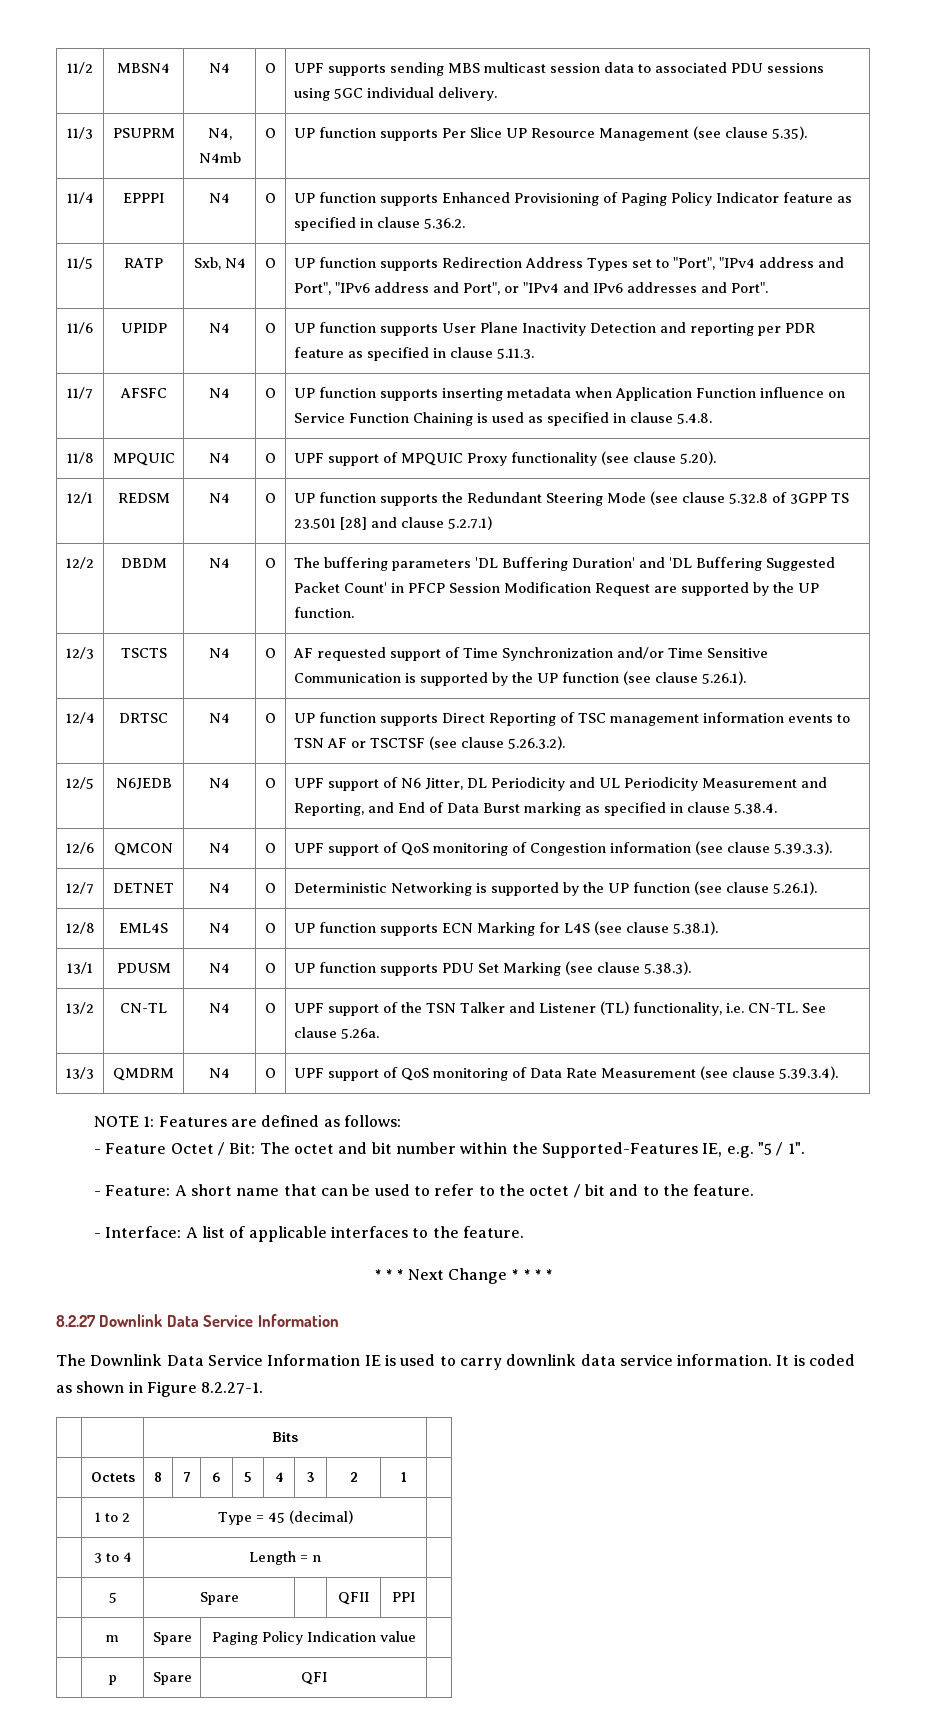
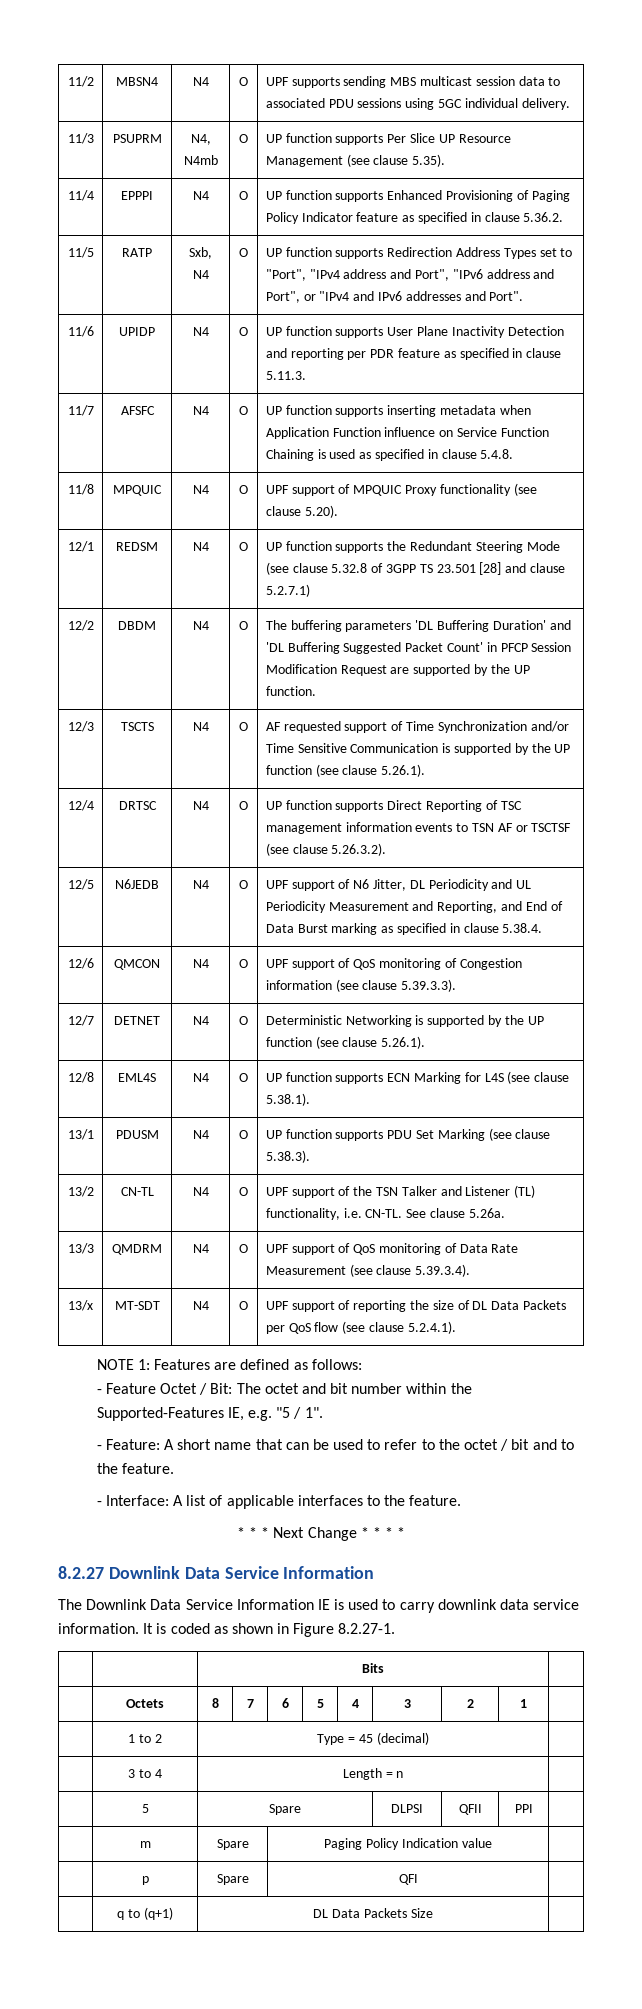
+ 13/x | MT-SDT | N4 | O | UPF support of reporting the size of DL Data Packets per QoS flow (see clause 5.2.4.1).
- | 5 | Spare | | QFII | PPI |
+ | 5 | Spare | DLPSI | QFII | PPI |
+ | q to (q+1) | DL Data Packets Size |

